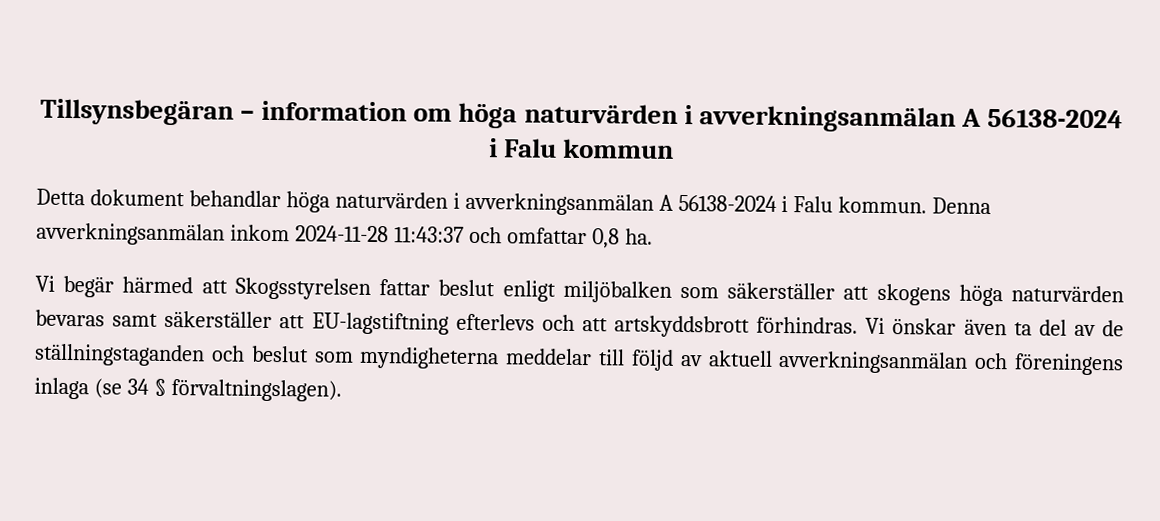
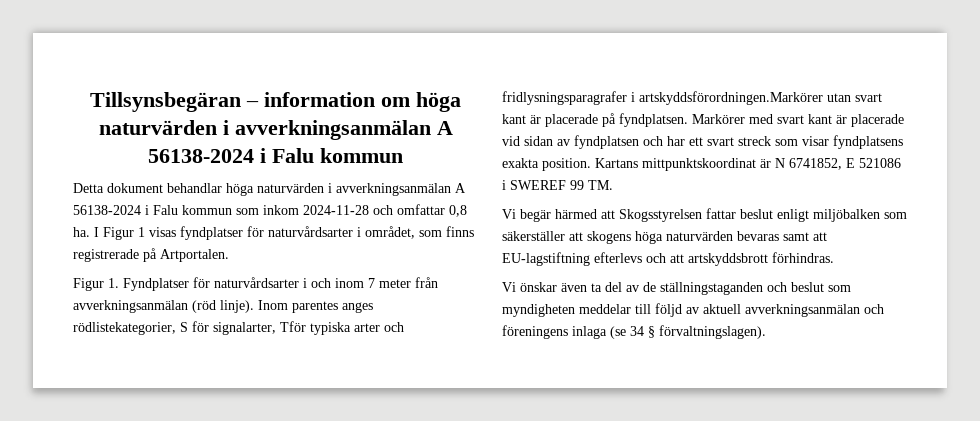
- Detta dokument behandlar höga naturvärden i avverkningsanmälan A 56138-2024 i Falu kommun. Denna avverkningsanmälan inkom 2024-11-28 11:43:37 och omfattar 0,8 ha.
+ Detta dokument behandlar höga naturvärden i avverkningsanmälan A 56138-2024 i Falu kommun som inkom 2024-11-28 och omfattar 0,8 ha. I Figur 1 visas fyndplatser för naturvårdsarter i området, som finns registrerade på Artportalen.
+ Figur 1. Fyndplatser för naturvårdsarter i och inom 7 meter från avverkningsanmälan (röd linje). Inom parentes anges rödlistekategorier, S för signalarter, Tför typiska arter och fridlysningsparagrafer i artskyddsförordningen.Markörer utan svart kant är placerade på fyndplatsen. Markörer med svart kant är placerade vid sidan av fyndplatsen och har ett svart streck som visar fyndplatsens exakta position. Kartans mittpunktskoordinat är N 6741852, E 521086 i SWEREF 99 TM.
- Vi begär härmed att Skogsstyrelsen fattar beslut enligt miljöbalken som säkerställer att skogens höga naturvärden bevaras samt säkerställer att EU-lagstiftning efterlevs och att artskyddsbrott förhindras. Vi önskar även ta del av de ställningstaganden och beslut som myndigheterna meddelar till följd av aktuell avverkningsanmälan och föreningens inlaga (se 34 § förvaltningslagen).
+ Vi begär härmed att Skogsstyrelsen fattar beslut enligt miljöbalken som säkerställer att skogens höga naturvärden bevaras samt att EU-lagstiftning efterlevs och att artskyddsbrott förhindras.
+ Vi önskar även ta del av de ställningstaganden och beslut som myndigheten meddelar till följd av aktuell avverkningsanmälan och föreningens inlaga (se 34 § förvaltningslagen).

